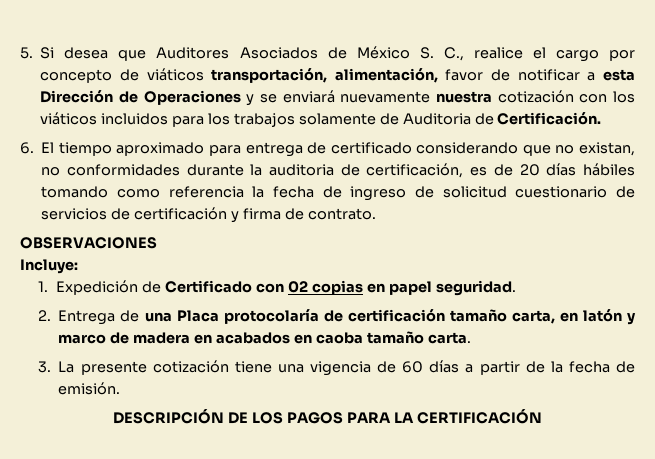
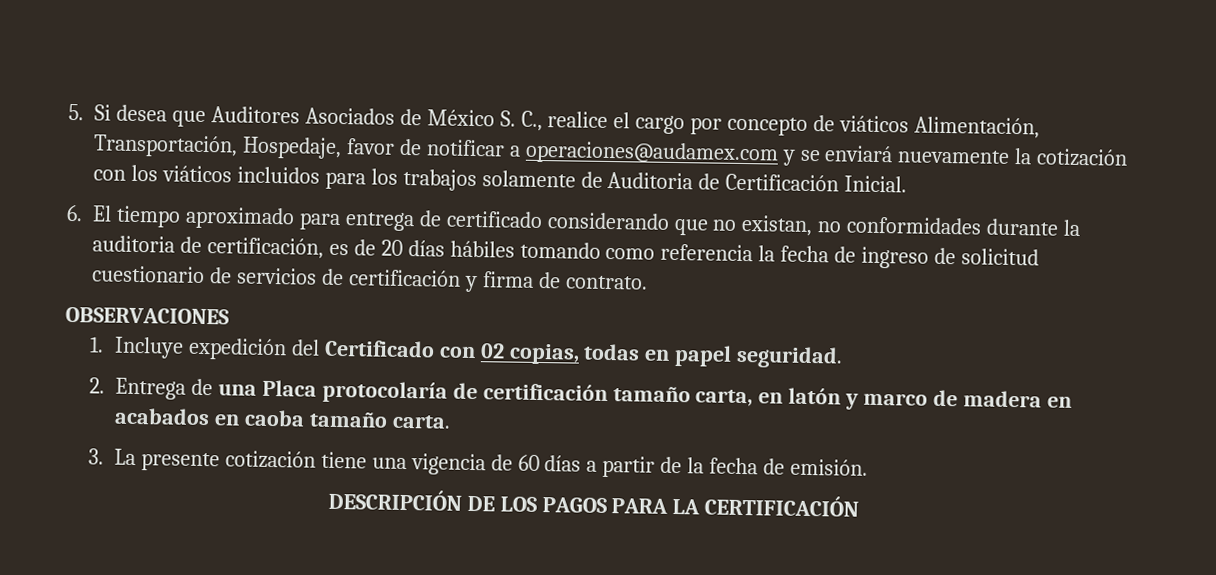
- 5. Si desea que Auditores Asociados de México S. C., realice el cargo por concepto de viáticos transportación, alimentación, favor de notificar a esta Dirección de Operaciones y se enviará nuevamente nuestra cotización con los viáticos incluidos para los trabajos solamente de Auditoria de Certificación.
+ 5. Si desea que Auditores Asociados de México S. C., realice el cargo por concepto de viáticos Alimentación, Transportación, Hospedaje, favor de notificar a operaciones@audamex.com y se enviará nuevamente la cotización con los viáticos incluidos para los trabajos solamente de Auditoria de Certificación Inicial.
- Incluye:
- 1. Expedición de Certificado con 02 copias en papel seguridad.
+ 1. Incluye expedición del Certificado con 02 copias, todas en papel seguridad.

